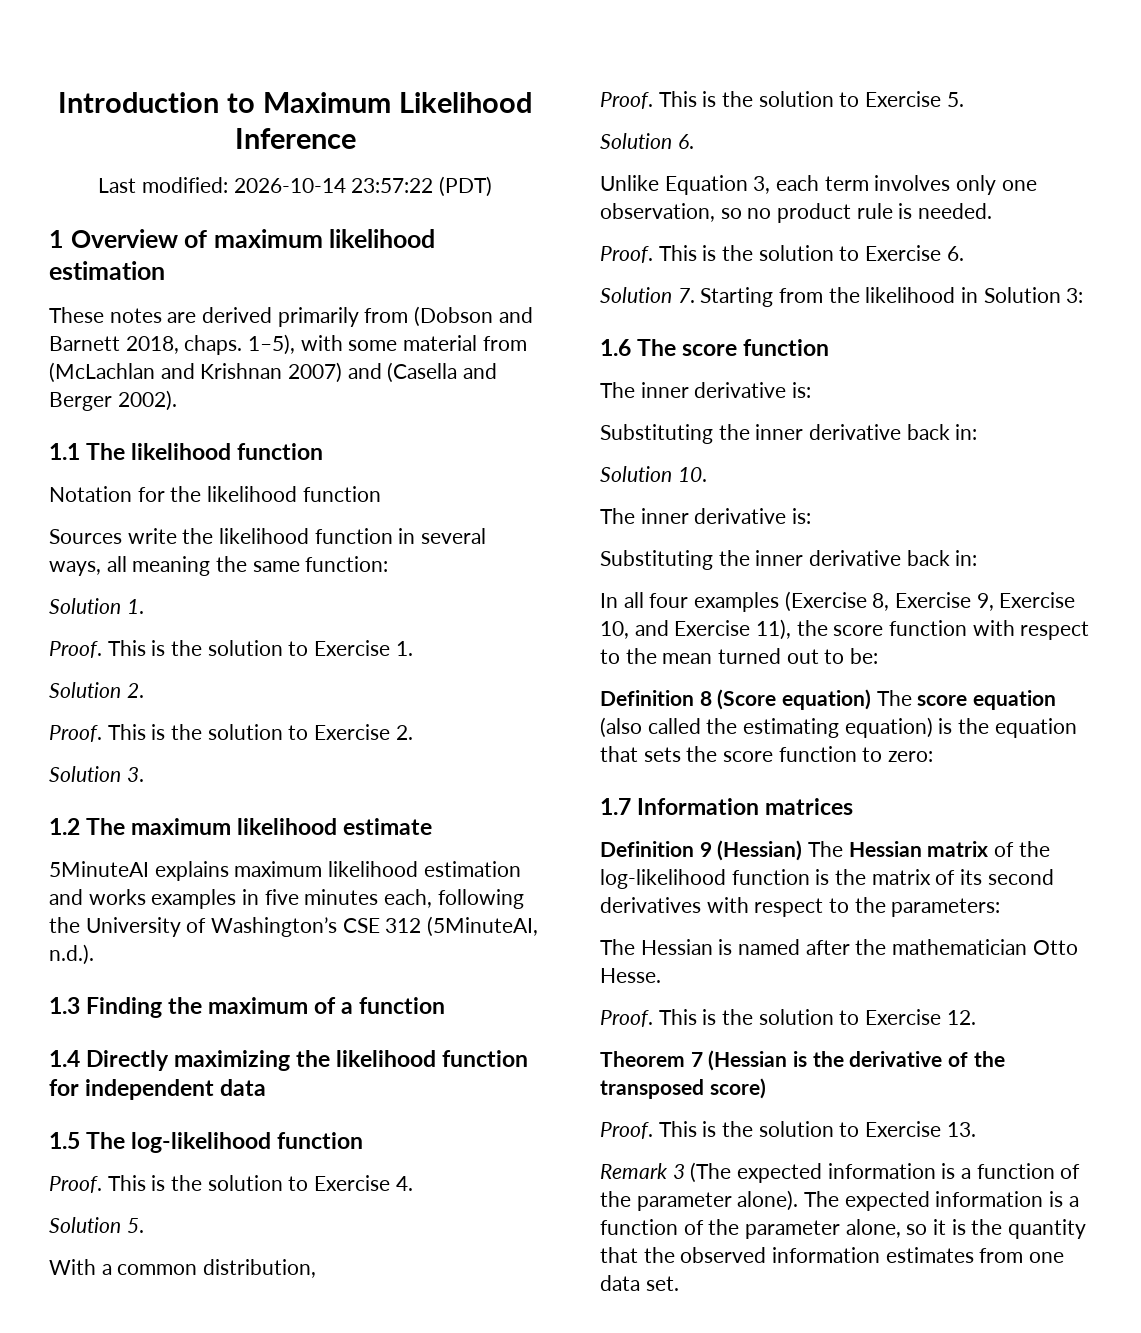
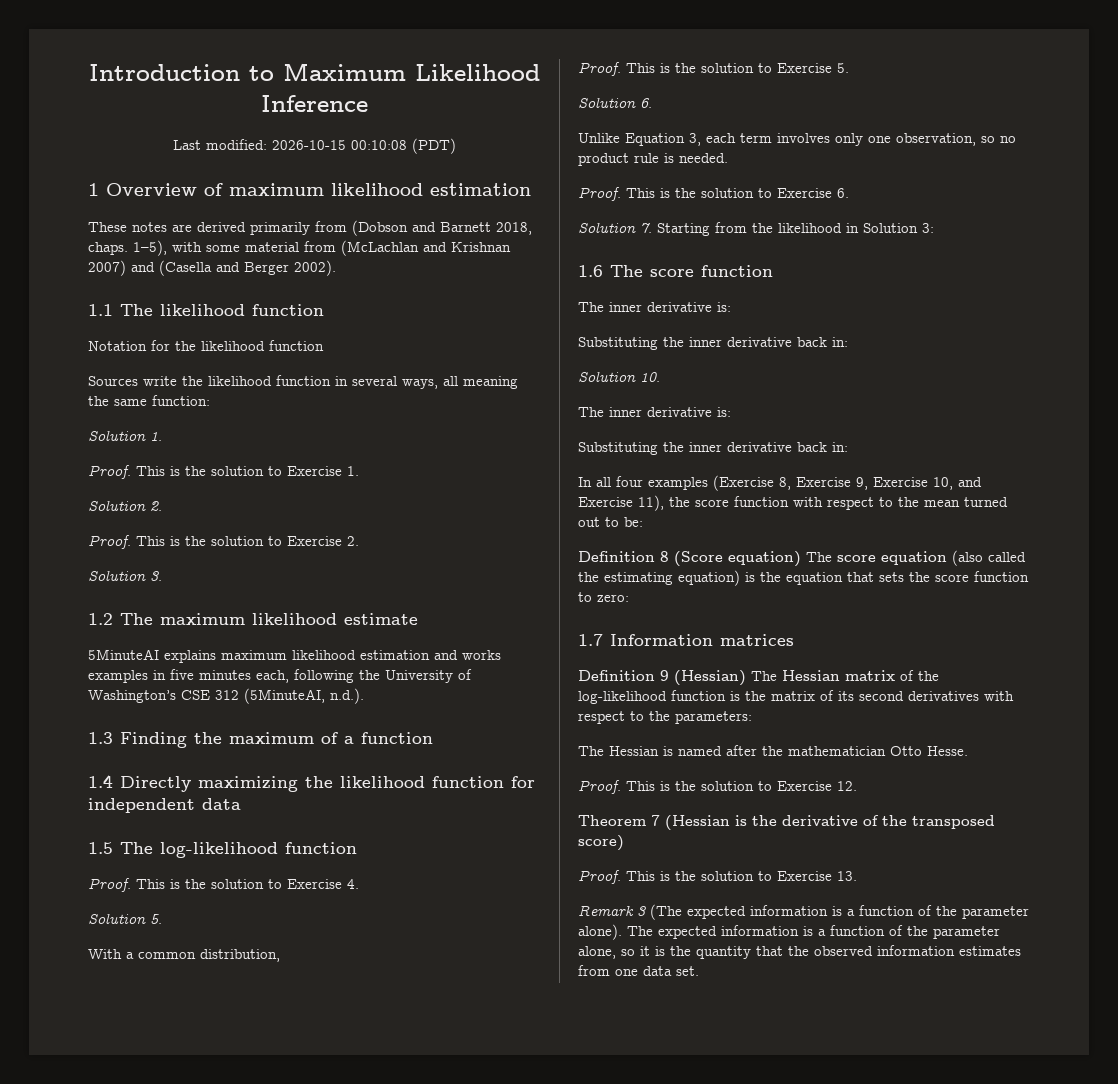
- Last modified: 2026-10-14 23:57:22 (PDT)
+ Last modified: 2026-10-15 00:10:08 (PDT)

